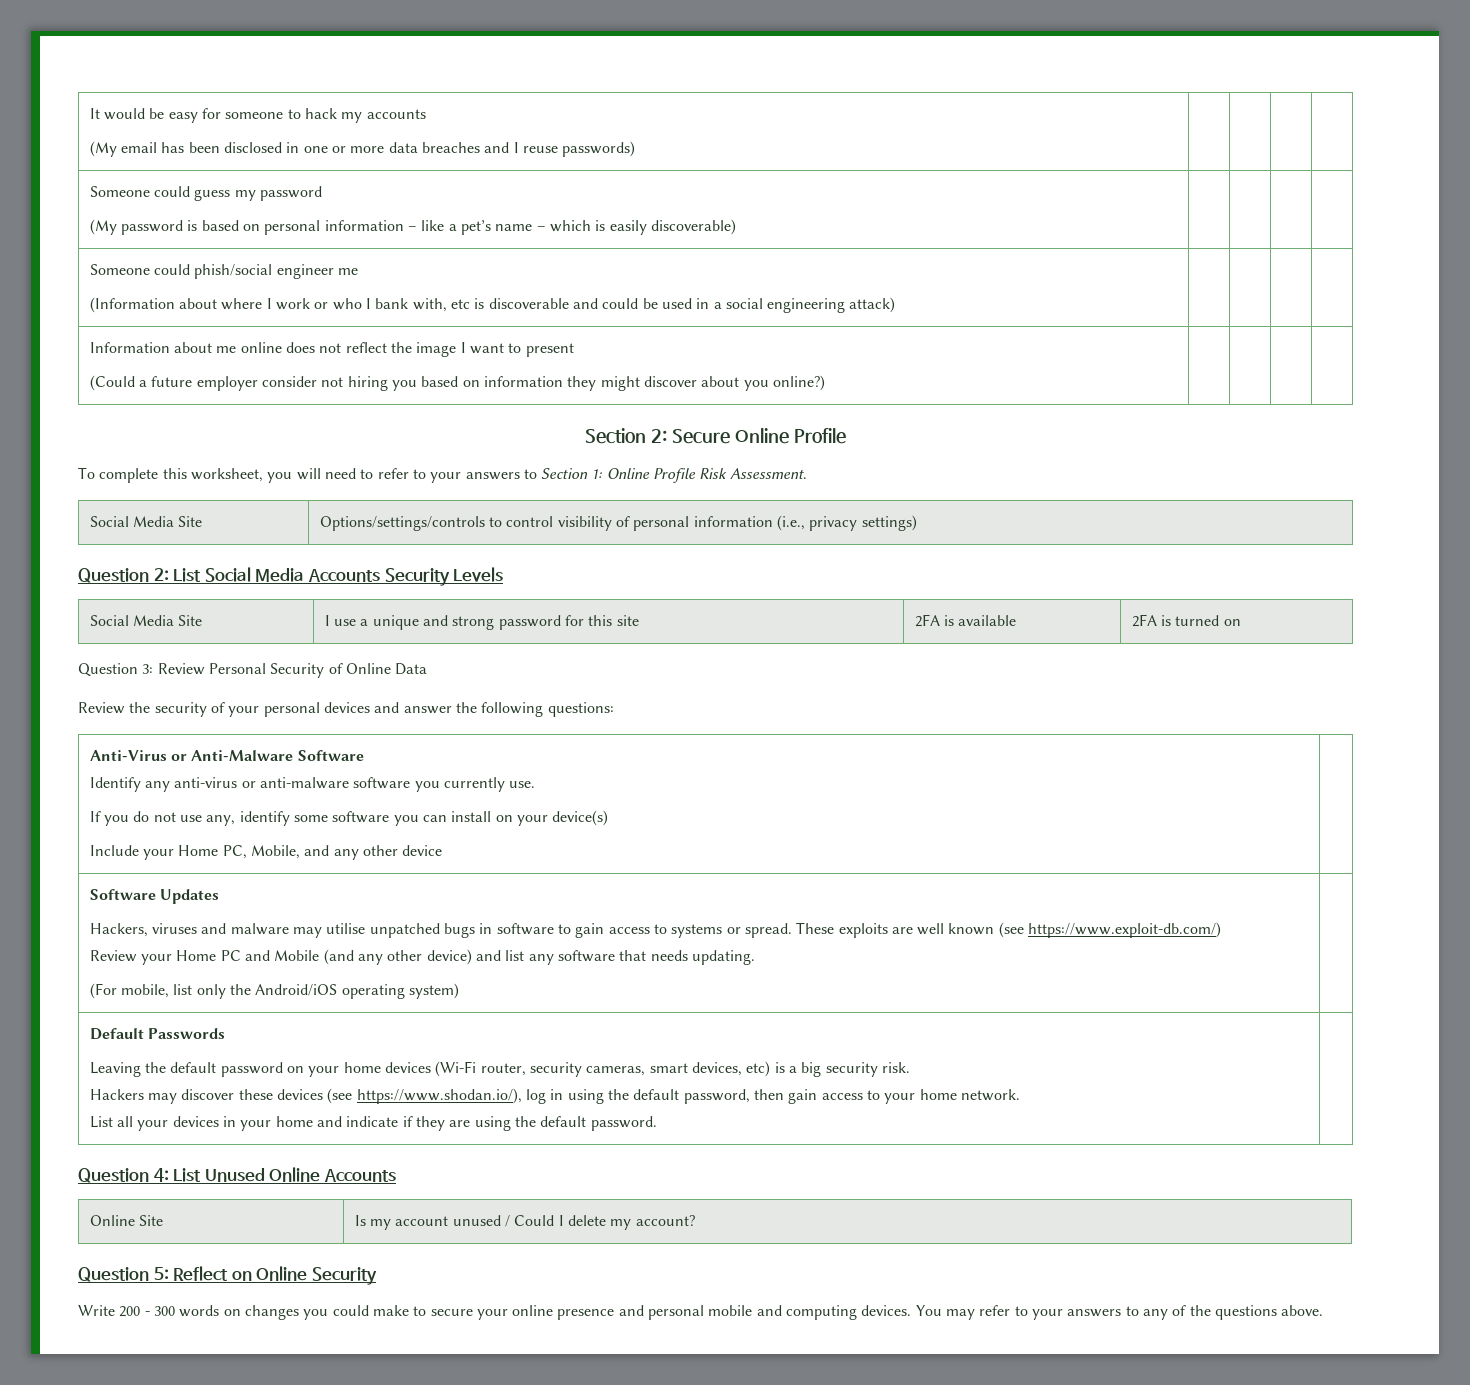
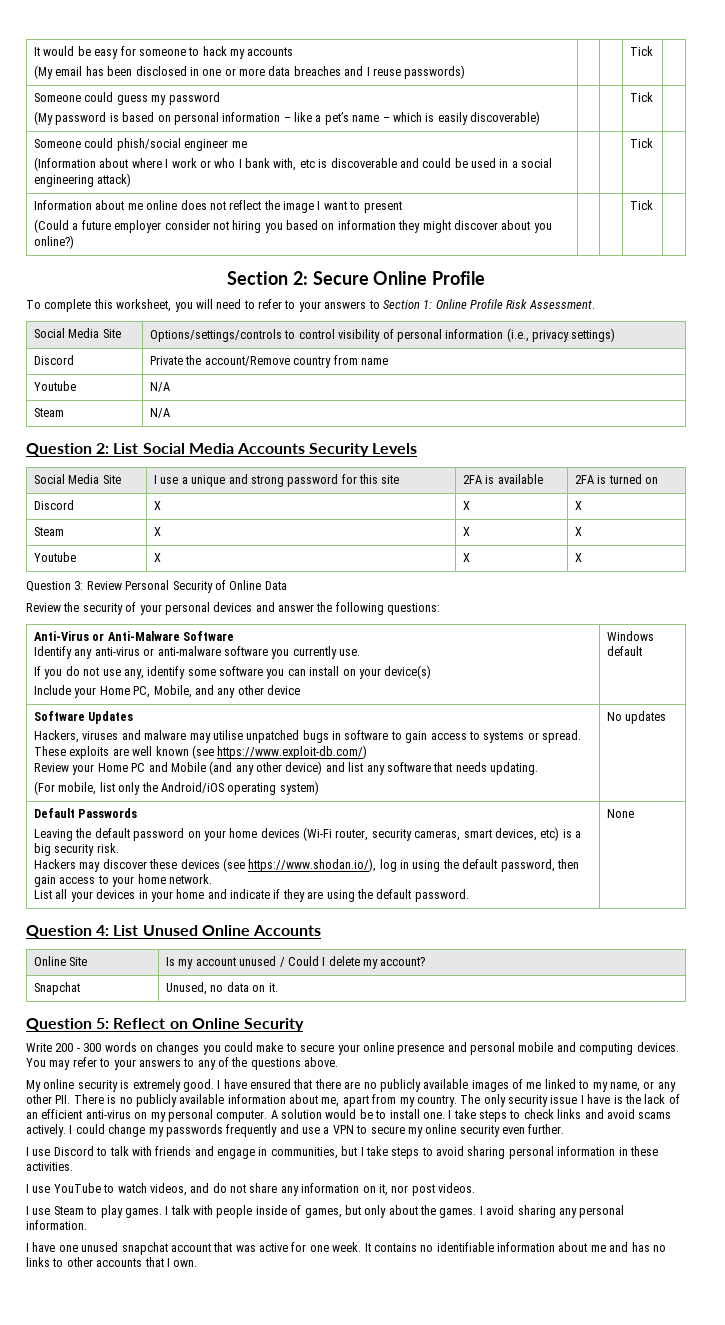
  It would be easy for someone to hack my accounts
- (My email has been disclosed in one or more data breaches and I reuse passwords) | | | |
+ (My email has been disclosed in one or more data breaches and I reuse passwords) | | | Tick |
  Someone could guess my password
- (My password is based on personal information – like a pet’s name – which is easily discoverable) | | | |
+ (My password is based on personal information – like a pet’s name – which is easily discoverable) | | | Tick |
  Someone could phish/social engineer me
- (Information about where I work or who I bank with, etc is discoverable and could be used in a social engineering attack) | | | |
+ (Information about where I work or who I bank with, etc is discoverable and could be used in a social engineering attack) | | | Tick |
  Information about me online does not reflect the image I want to present
- (Could a future employer consider not hiring you based on information they might discover about you online?) | | | |
+ (Could a future employer consider not hiring you based on information they might discover about you online?) | | | Tick |
+ Discord | Private the account/Remove country from name
+ Youtube | N/A
+ Steam | N/A
+ Discord | X | X | X
+ Steam | X | X | X
+ Youtube | X | X | X
  Anti-Virus or Anti-Malware Software
  Identify any anti-virus or anti-malware software you currently use.
  If you do not use any, identify some software you can install on your device(s)
- Include your Home PC, Mobile, and any other device |
+ Include your Home PC, Mobile, and any other device | Windows default
+ No updates
+ None
+ Snapchat | Unused, no data on it.
+ My online security is extremely good. I have ensured that there are no publicly available images of me linked to my name, or any other PII. There is no publicly available information about me, apart from my country. The only security issue I have is the lack of an efficient anti-virus on my personal computer. A solution would be to install one. I take steps to check links and avoid scams actively. I could change my passwords frequently and use a VPN to secure my online security even further.
+ I use Discord to talk with friends and engage in communities, but I take steps to avoid sharing personal information in these activities.
+ I use YouTube to watch videos, and do not share any information on it, nor post videos.
+ I use Steam to play games. I talk with people inside of games, but only about the games. I avoid sharing any personal information.
+ I have one unused snapchat account that was active for one week. It contains no identifiable information about me and has no links to other accounts that I own.

